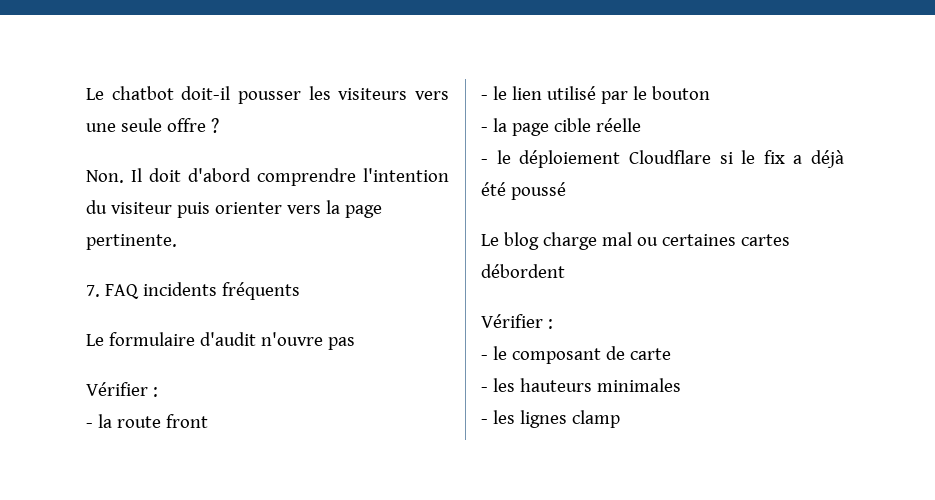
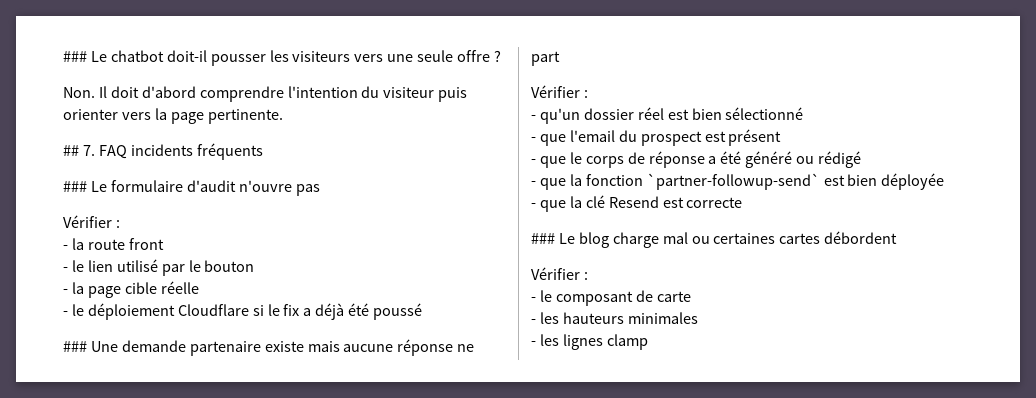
- Le chatbot doit-il pousser les visiteurs vers une seule offre ?
+ ### Le chatbot doit-il pousser les visiteurs vers une seule offre ?
- 7. FAQ incidents fréquents
+ ## 7. FAQ incidents fréquents
- Le formulaire d'audit n'ouvre pas
+ ### Le formulaire d'audit n'ouvre pas
- Le blog charge mal ou certaines cartes débordent
+ ### Une demande partenaire existe mais aucune réponse ne part
+ Vérifier :
+ - qu'un dossier réel est bien sélectionné
+ - que l'email du prospect est présent
+ - que le corps de réponse a été généré ou rédigé
+ - que la fonction `partner-followup-send` est bien déployée
+ - que la clé Resend est correcte
+ ### Le blog charge mal ou certaines cartes débordent

